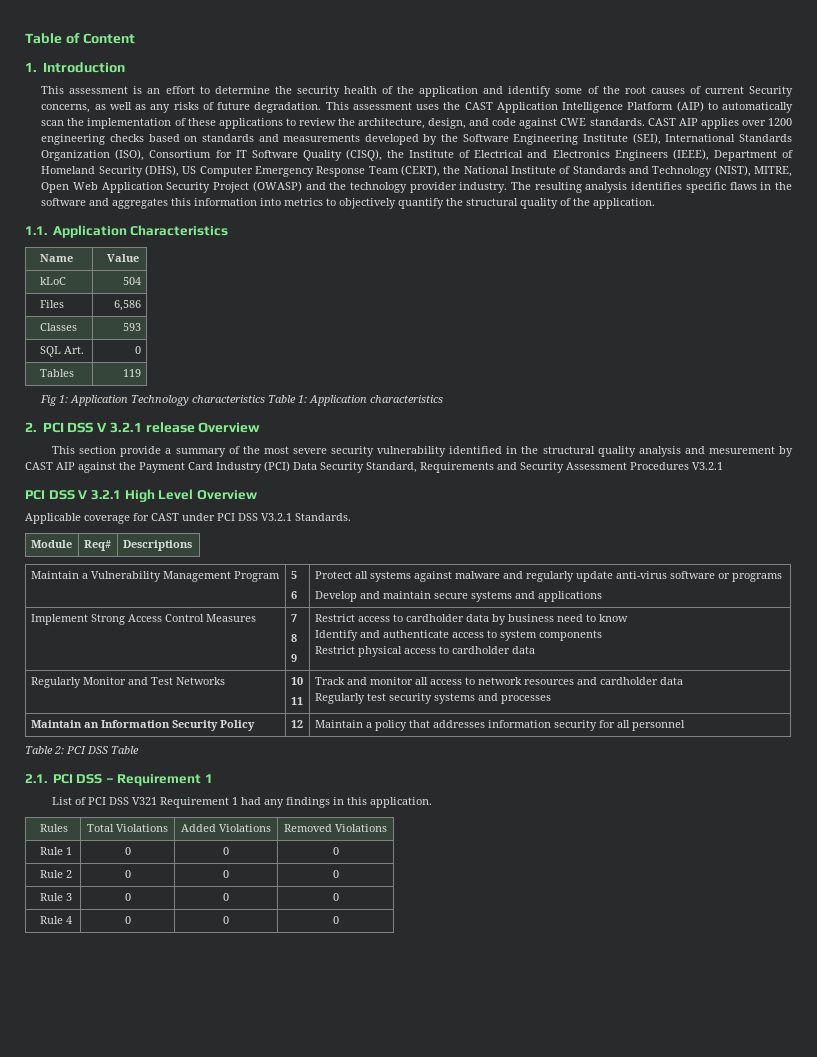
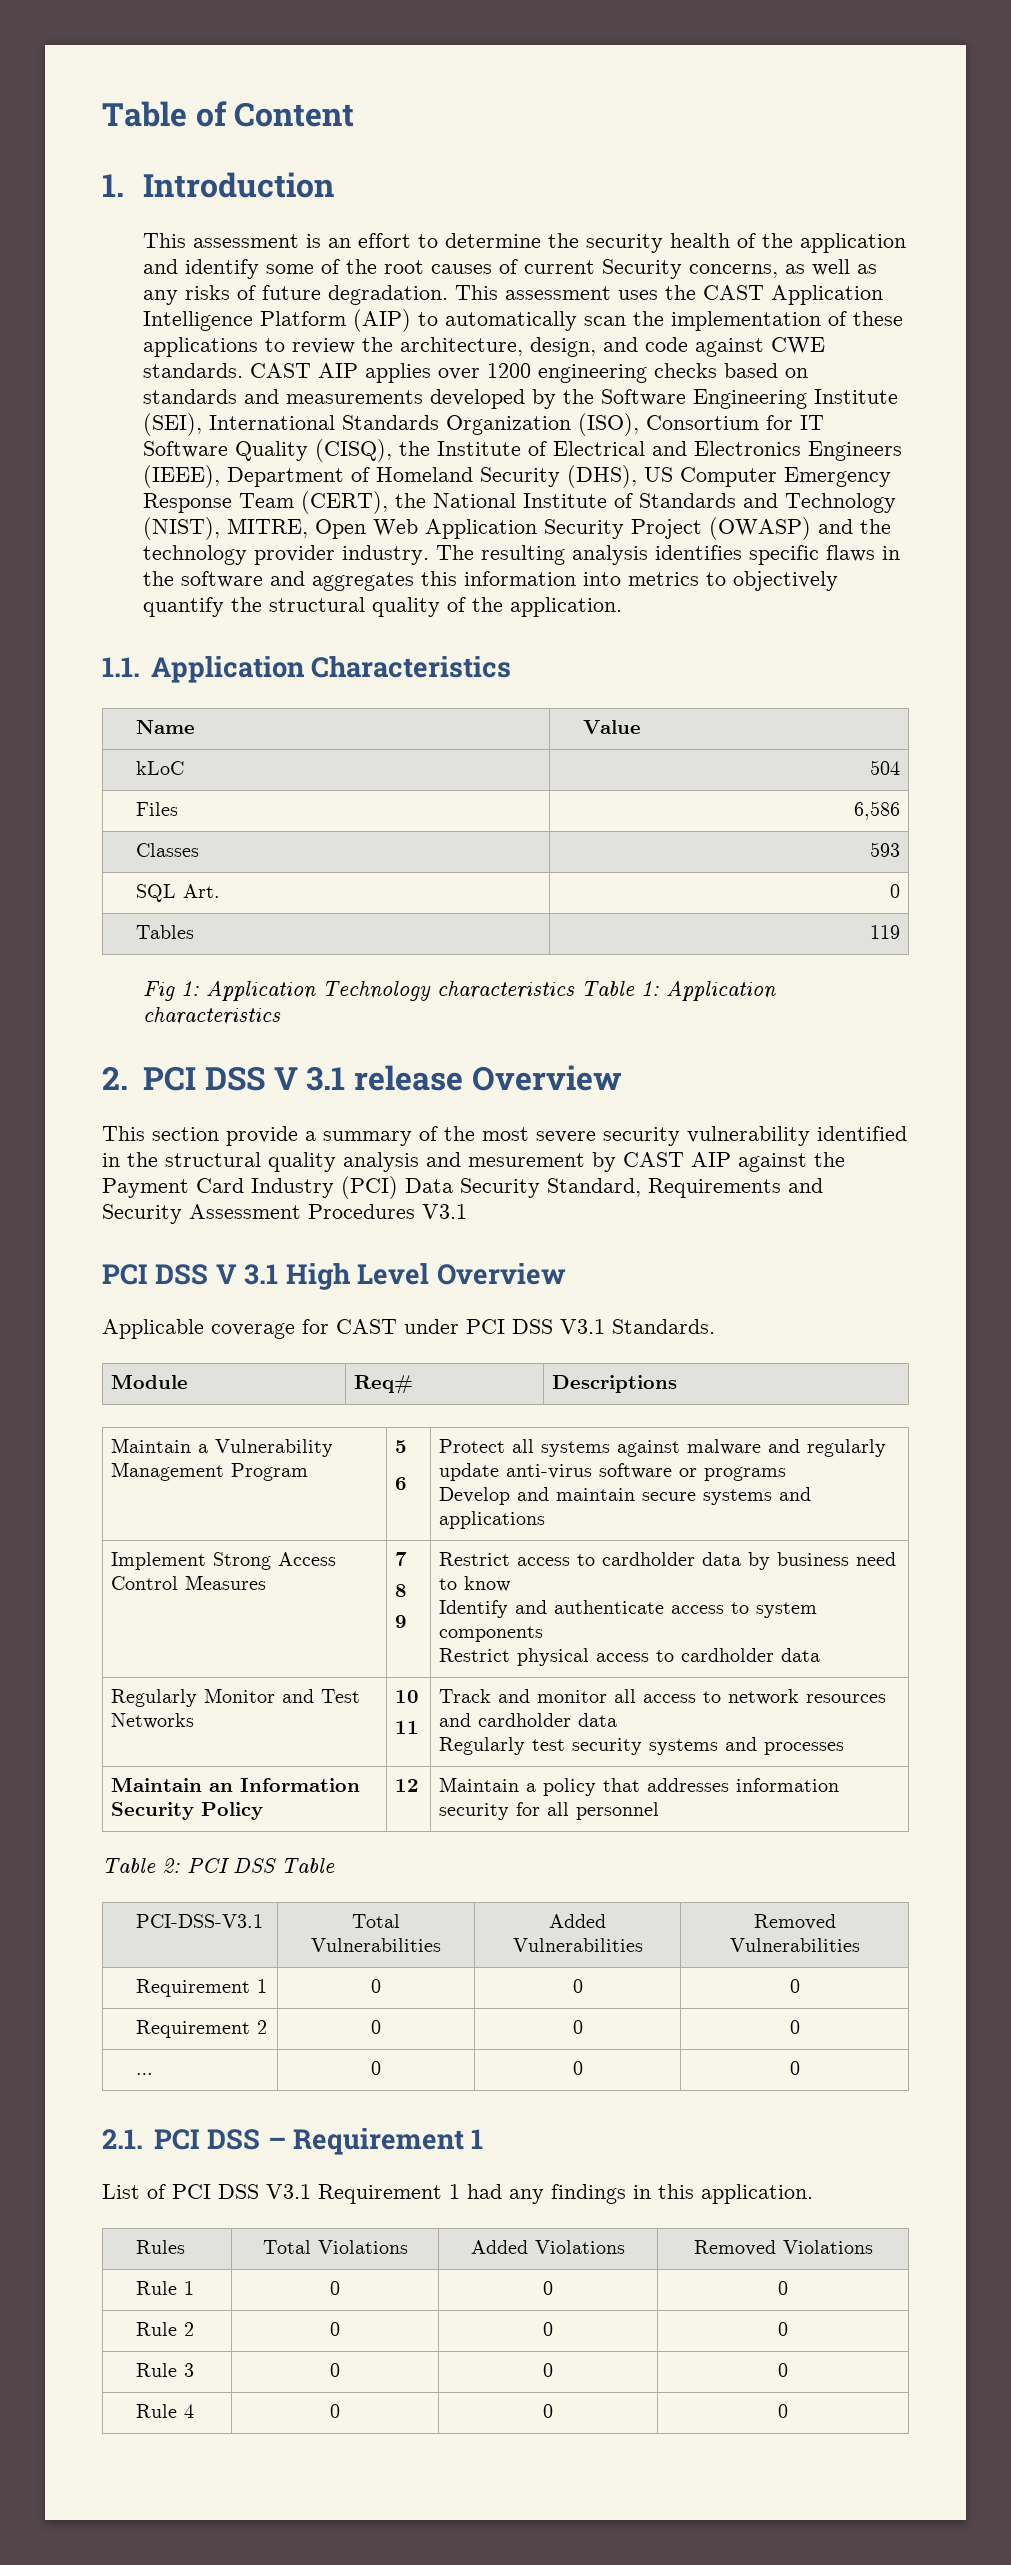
- 2. PCI DSS V 3.2.1 release Overview
+ 2. PCI DSS V 3.1 release Overview
- This section provide a summary of the most severe security vulnerability identified in the structural quality analysis and mesurement by CAST AIP against the Payment Card Industry (PCI) Data Security Standard, Requirements and Security Assessment Procedures V3.2.1
- PCI DSS V 3.2.1 High Level Overview
+ This section provide a summary of the most severe security vulnerability identified in the structural quality analysis and mesurement by CAST AIP against the Payment Card Industry (PCI) Data Security Standard, Requirements and Security Assessment Procedures V3.1
+ PCI DSS V 3.1 High Level Overview
- Applicable coverage for CAST under PCI DSS V3.2.1 Standards.
+ Applicable coverage for CAST under PCI DSS V3.1 Standards.
+ PCI-DSS-V3.1 | Total Vulnerabilities | Added Vulnerabilities | Removed Vulnerabilities
+ Requirement 1 | 0 | 0 | 0
+ Requirement 2 | 0 | 0 | 0
+ … | 0 | 0 | 0
- List of PCI DSS V321 Requirement 1 had any findings in this application.
+ List of PCI DSS V3.1 Requirement 1 had any findings in this application.

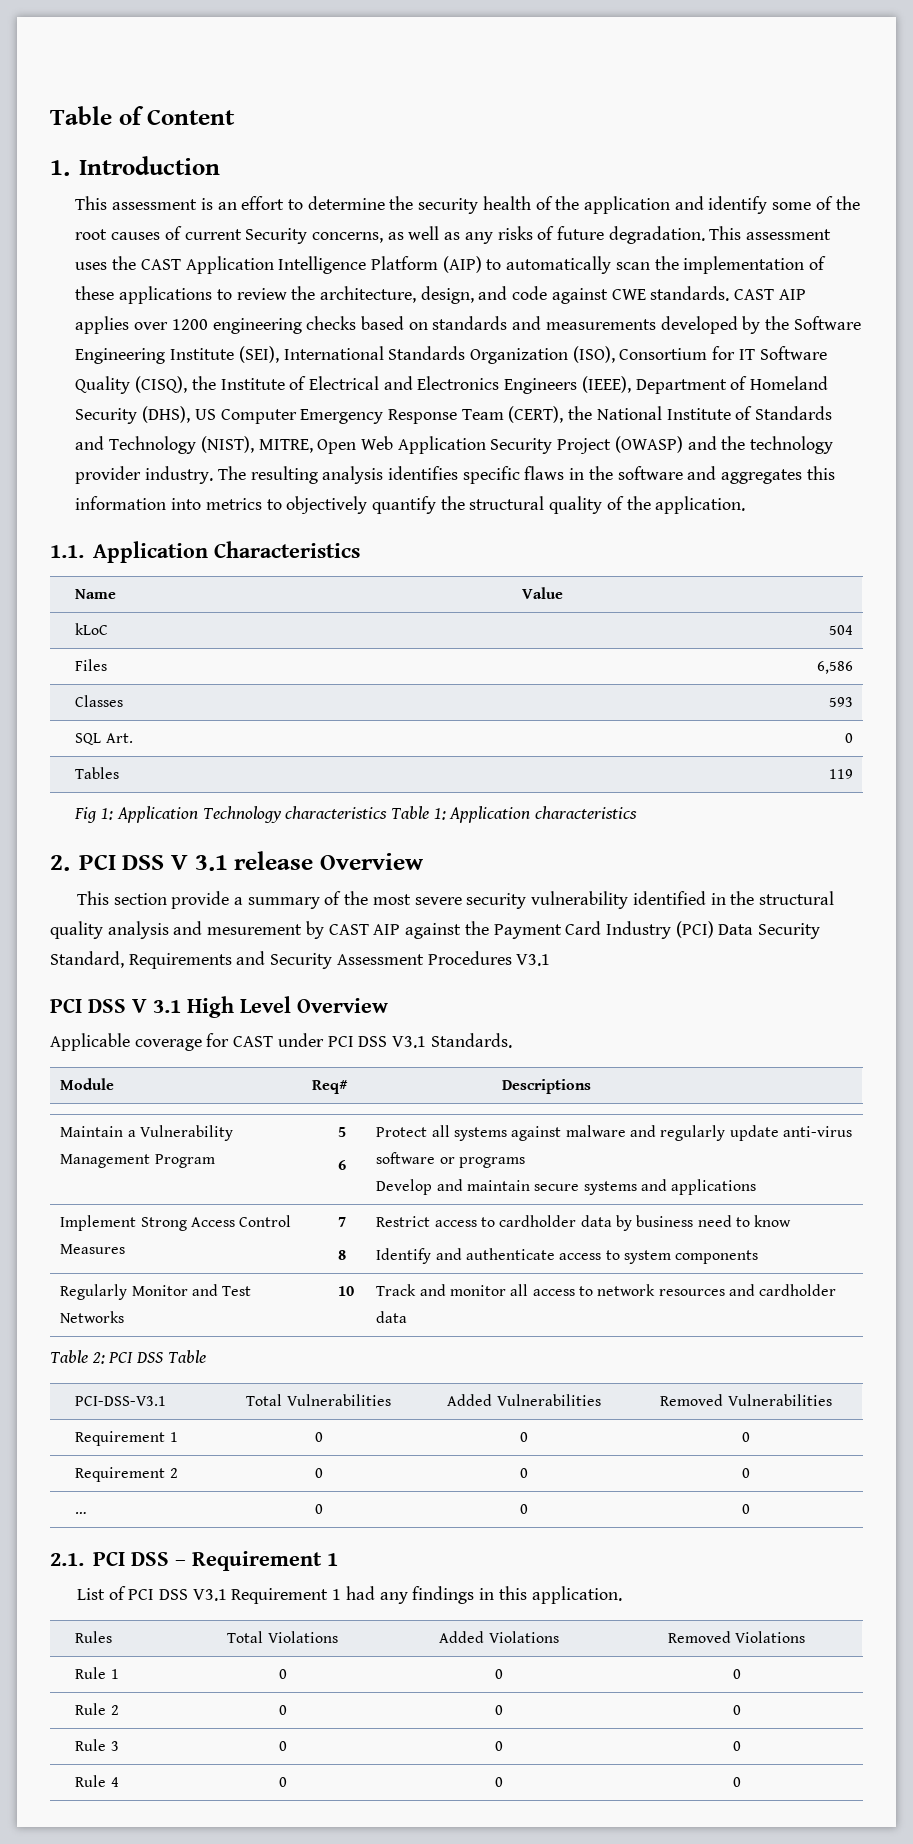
  Implement Strong Access Control Measures | 7
- 8
- 9 | Restrict access to cardholder data by business need to know
+ 8 | Restrict access to cardholder data by business need to know
  Identify and authenticate access to system components
- Restrict physical access to cardholder data
- Regularly Monitor and Test Networks | 10
- 11 | Track and monitor all access to network resources and cardholder data
- Regularly test security systems and processes
- Maintain an Information Security Policy | 12 | Maintain a policy that addresses information security for all personnel
+ Regularly Monitor and Test Networks | 10 | Track and monitor all access to network resources and cardholder data

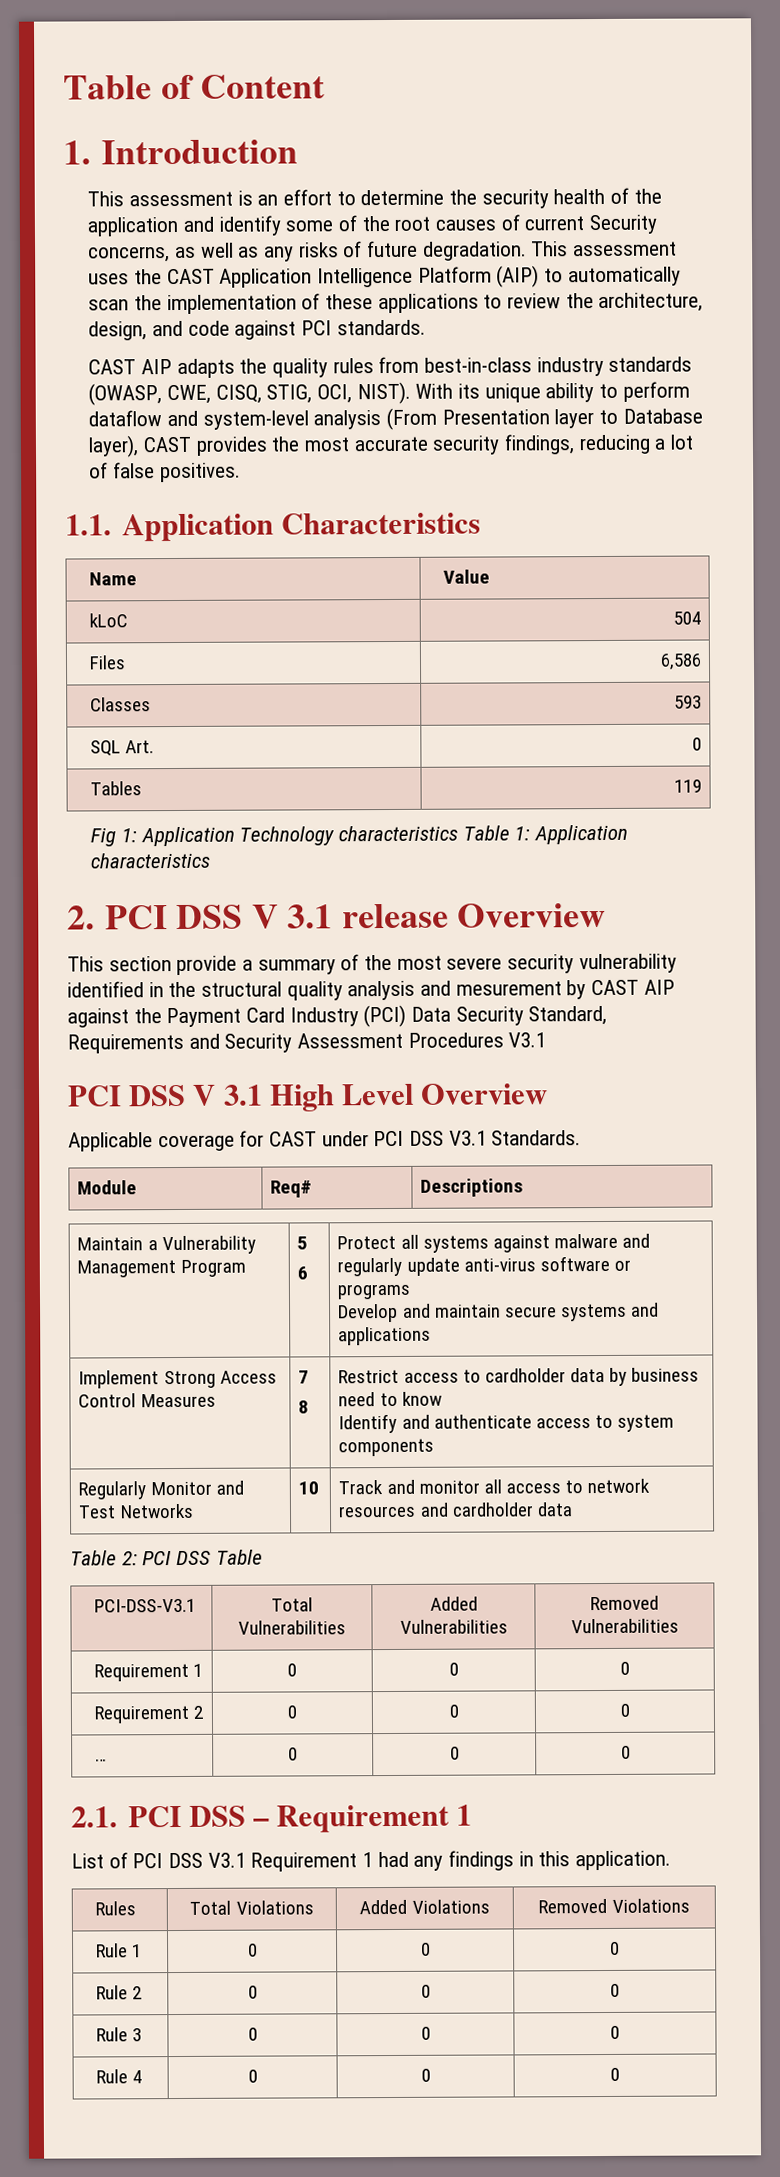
- This assessment uses the CAST Application Intelligence Platform (AIP) to automatically scan the implementation of these applications to review the architecture, design, and code against CWE standards. CAST AIP applies over 1200 engineering checks based on standards and measurements developed by the Software Engineering Institute (SEI), International Standards Organization (ISO), Consortium for IT Software Quality (CISQ), the Institute of Electrical and Electronics Engineers (IEEE), Department of Homeland Security (DHS), US Computer Emergency Response Team (CERT), the National Institute of Standards and Technology (NIST), MITRE, Open Web Application Security Project (OWASP) and the technology provider industry. The resulting analysis identifies specific flaws in the software and aggregates this information into metrics to objectively quantify the structural quality of the application.
+ This assessment uses the CAST Application Intelligence Platform (AIP) to automatically scan the implementation of these applications to review the architecture, design, and code against PCI standards.
+ CAST AIP adapts the quality rules from best-in-class industry standards (OWASP, CWE, CISQ, STIG, OCI, NIST). With its unique ability to perform dataflow and system-level analysis (From Presentation layer to Database layer), CAST provides the most accurate security findings, reducing a lot of false positives.

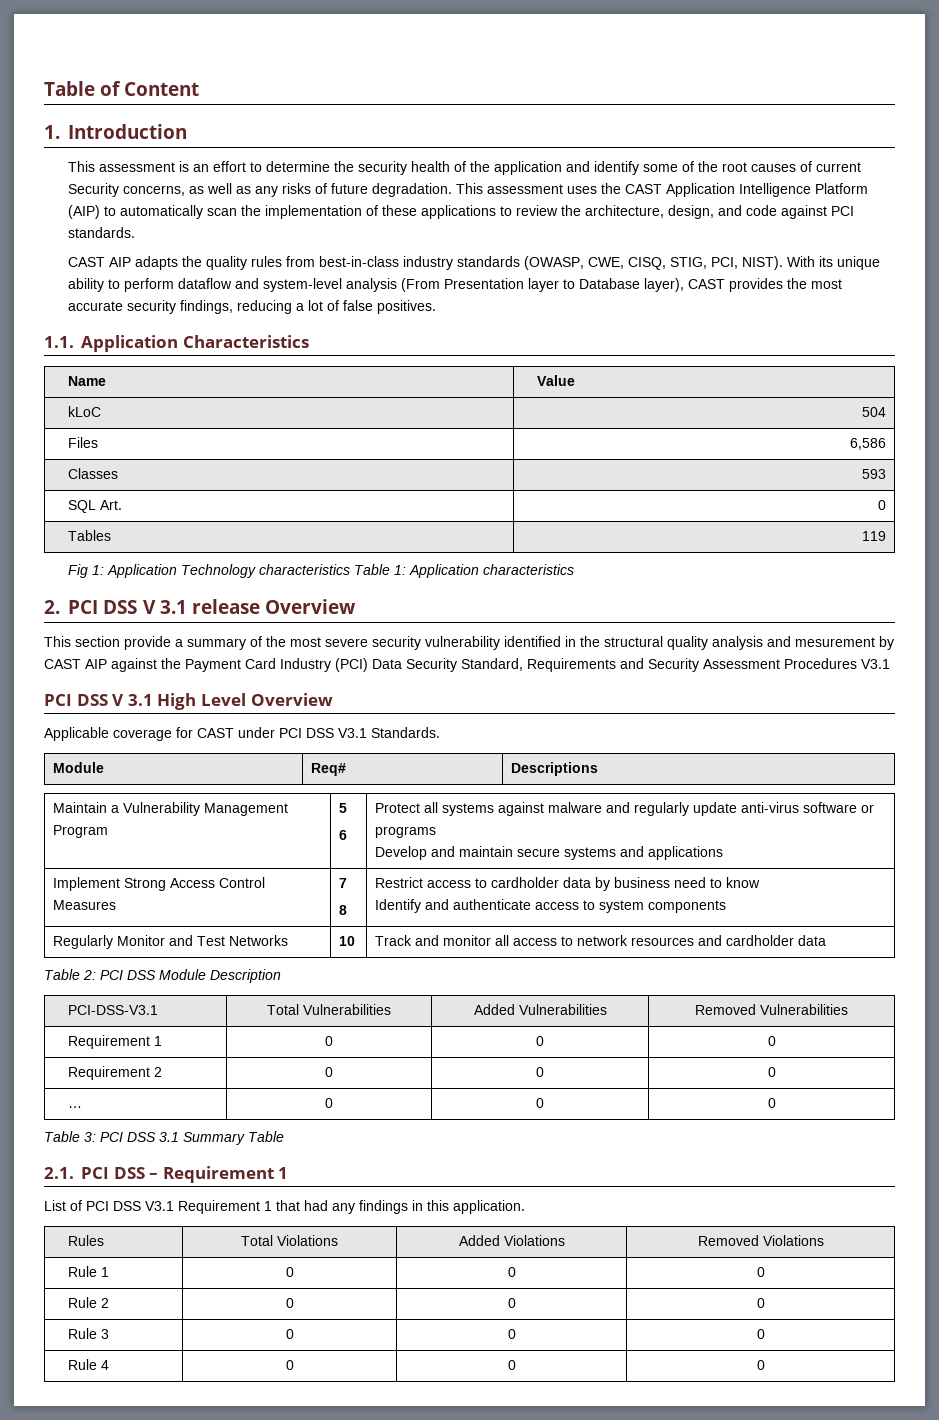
- CAST AIP adapts the quality rules from best-in-class industry standards (OWASP, CWE, CISQ, STIG, OCI, NIST).
+ CAST AIP adapts the quality rules from best-in-class industry standards (OWASP, CWE, CISQ, STIG, PCI, NIST).
- Table 2: PCI DSS Table
+ Table 2: PCI DSS Module Description
+ Table 3: PCI DSS 3.1 Summary Table
- List of PCI DSS V3.1 Requirement 1 had any findings in this application.
+ List of PCI DSS V3.1 Requirement 1 that had any findings in this application.

